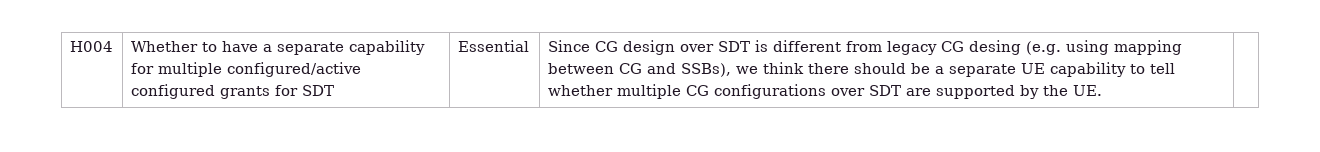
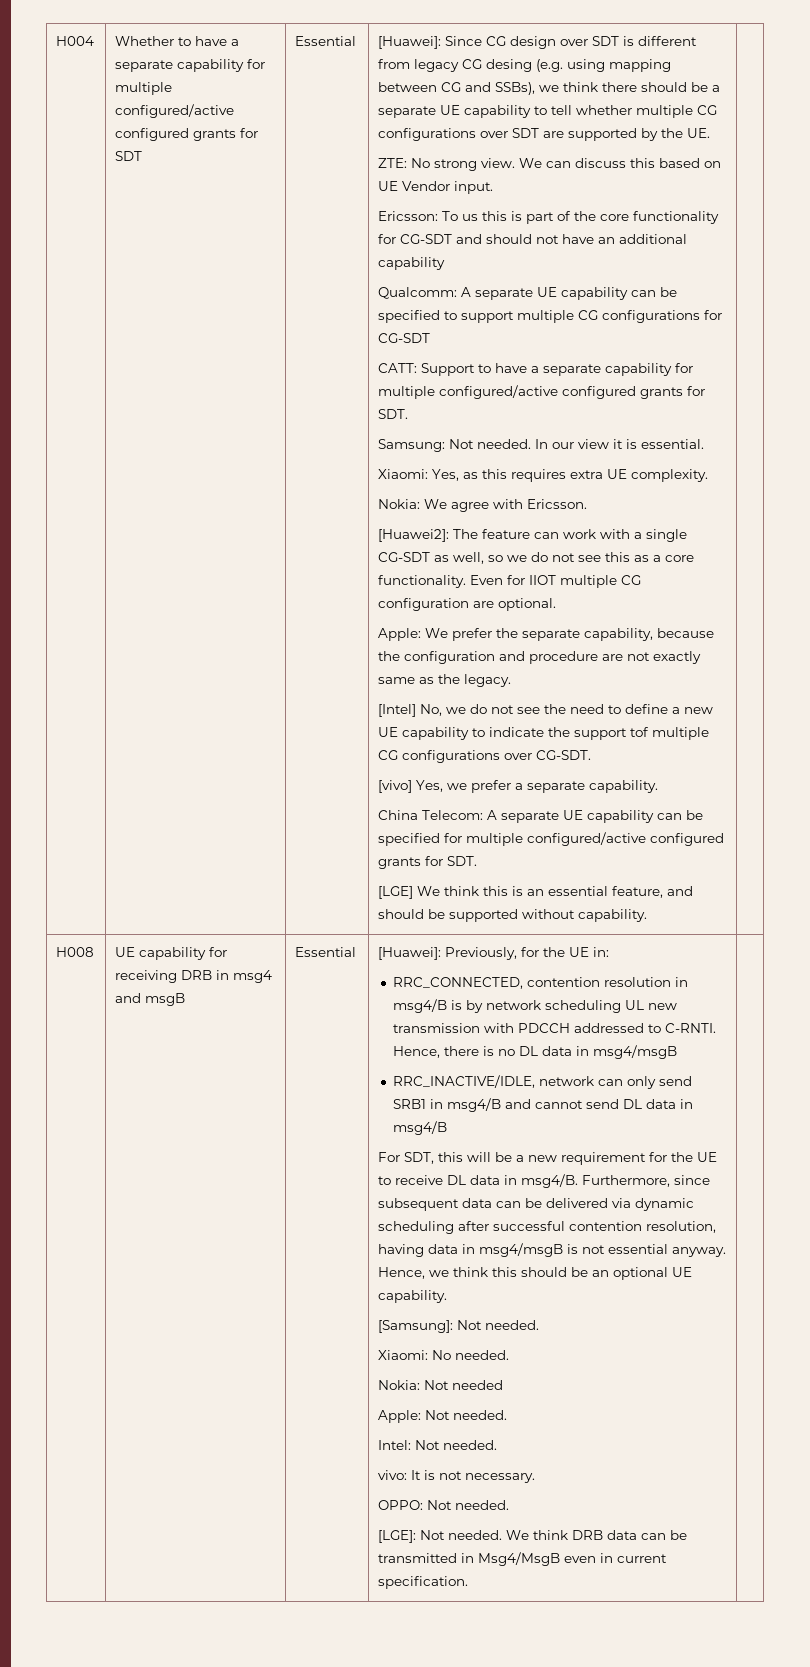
- Since CG design over SDT is different from legacy CG desing (e.g. using mapping between CG and SSBs), we think there should be a separate UE capability to tell whether multiple CG configurations over SDT are supported by the UE.
+ [Huawei]: Since CG design over SDT is different from legacy CG desing (e.g. using mapping between CG and SSBs), we think there should be a separate UE capability to tell whether multiple CG configurations over SDT are supported by the UE.
+ ZTE: No strong view. We can discuss this based on UE Vendor input.
+ Ericsson: To us this is part of the core functionality for CG-SDT and should not have an additional capability
+ Qualcomm: A separate UE capability can be specified to support multiple CG configurations for CG-SDT
+ CATT: Support to have a separate capability for multiple configured/active configured grants for SDT.
+ Samsung: Not needed. In our view it is essential.
+ Xiaomi: Yes, as this requires extra UE complexity.
+ Nokia: We agree with Ericsson.
+ [Huawei2]: The feature can work with a single CG-SDT as well, so we do not see this as a core functionality. Even for IIOT multiple CG configuration are optional.
+ Apple: We prefer the separate capability, because the configuration and procedure are not exactly same as the legacy.
+ [Intel] No, we do not see the need to define a new UE capability to indicate the support tof multiple CG configurations over CG-SDT.
+ [vivo] Yes, we prefer a separate capability.
+ China Telecom: A separate UE capability can be specified for multiple configured/active configured grants for SDT.
+ [LGE] We think this is an essential feature, and should be supported without capability. |
+ H008 | UE capability for receiving DRB in msg4 and msgB | Essential | [Huawei]: Previously, for the UE in:
+ RRC_CONNECTED, contention resolution in msg4/B is by network scheduling UL new transmission with PDCCH addressed to C-RNTI. Hence, there is no DL data in msg4/msgB
+ RRC_INACTIVE/IDLE, network can only send SRB1 in msg4/B and cannot send DL data in msg4/B
+ For SDT, this will be a new requirement for the UE to receive DL data in msg4/B. Furthermore, since subsequent data can be delivered via dynamic scheduling after successful contention resolution, having data in msg4/msgB is not essential anyway. Hence, we think this should be an optional UE capability.
+ [Samsung]: Not needed.
+ Xiaomi: No needed.
+ Nokia: Not needed
+ Apple: Not needed.
+ Intel: Not needed.
+ vivo: It is not necessary.
+ OPPO: Not needed.
+ [LGE]: Not needed. We think DRB data can be transmitted in Msg4/MsgB even in current specification.

